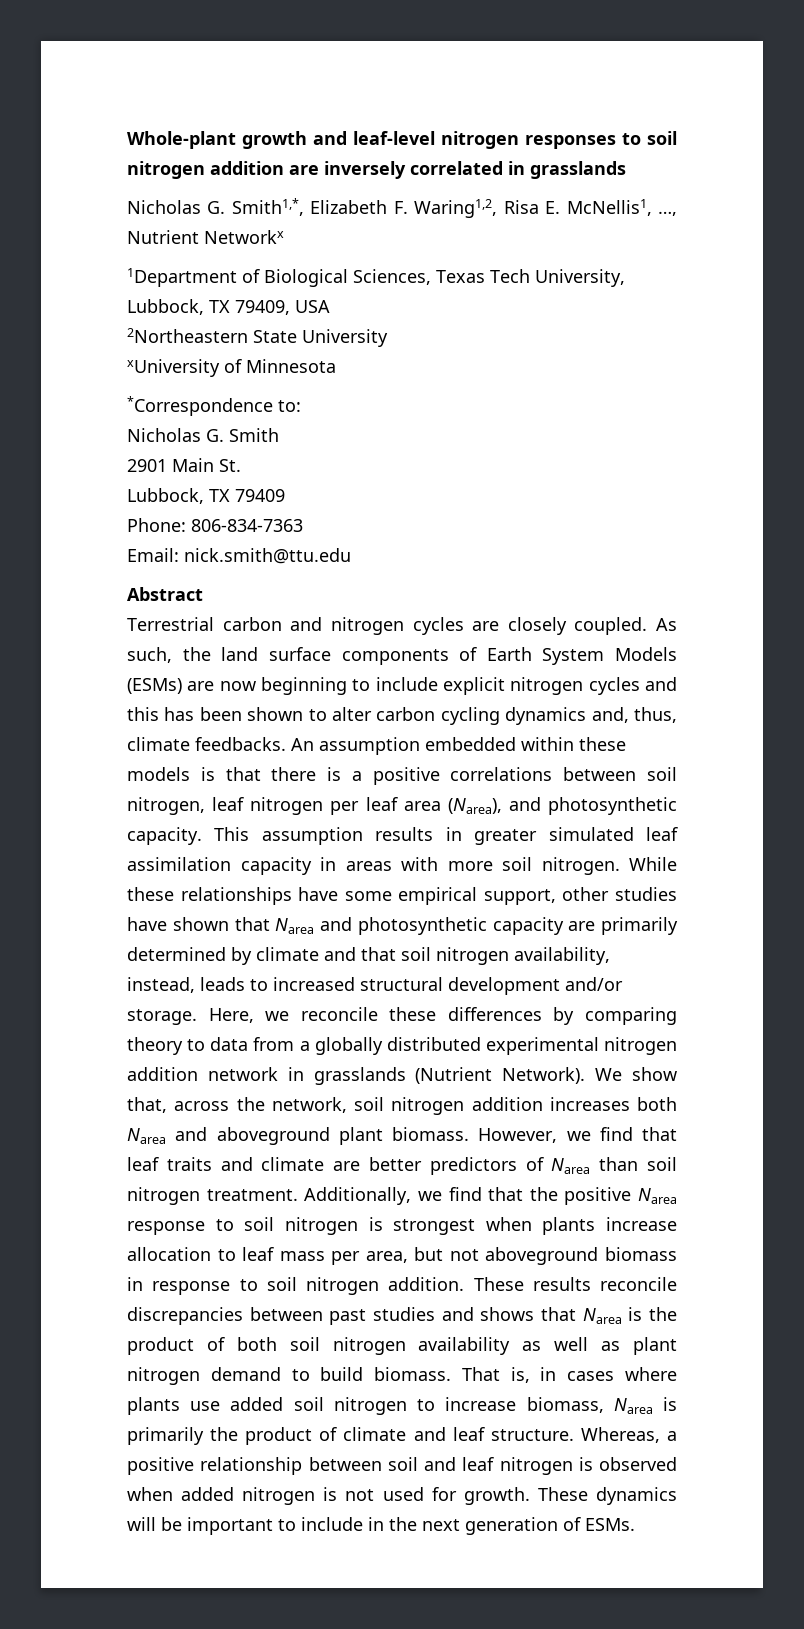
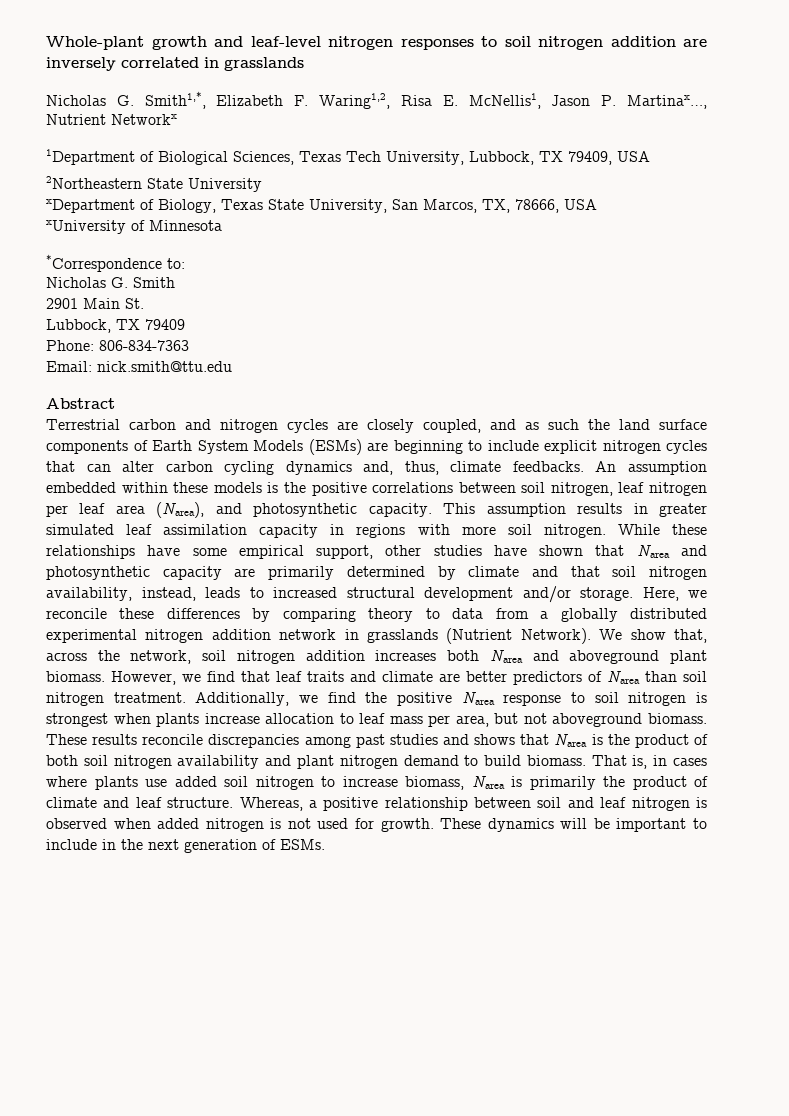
- Nicholas G. Smith1,*, Elizabeth F. Waring1,2, Risa E. McNellis1, …, Nutrient Networkx
+ Nicholas G. Smith1,*, Elizabeth F. Waring1,2, Risa E. McNellis1, Jason P. Martinax…, Nutrient Networkx
+ xDepartment of Biology, Texas State University, San Marcos, TX, 78666, USA
- Terrestrial carbon and nitrogen cycles are closely coupled. As such, the land surface components of Earth System Models (ESMs) are now beginning to include explicit nitrogen cycles and this has been shown to alter carbon cycling dynamics and, thus, climate feedbacks.
+ Terrestrial carbon and nitrogen cycles are closely coupled, and as such the land surface components of Earth System Models (ESMs) are beginning to include explicit nitrogen cycles that can alter carbon cycling dynamics and, thus, climate feedbacks.
- An assumption embedded within these models is that there is a positive correlations between soil nitrogen, leaf nitrogen per leaf area (Narea), and photosynthetic capacity.
+ An assumption embedded within these models is the positive correlations between soil nitrogen, leaf nitrogen per leaf area (Narea), and photosynthetic capacity.
- This assumption results in greater simulated leaf assimilation capacity in areas with more soil nitrogen.
+ This assumption results in greater simulated leaf assimilation capacity in regions with more soil nitrogen.
- Additionally, we find that the positive Narea response to soil nitrogen is strongest when plants increase allocation to leaf mass per area, but not aboveground biomass in response to soil nitrogen addition.
+ Additionally, we find the positive Narea response to soil nitrogen is strongest when plants increase allocation to leaf mass per area, but not aboveground biomass.
- These results reconcile discrepancies between past studies and shows that Narea is the product of both soil nitrogen availability as well as plant nitrogen demand to build biomass.
+ These results reconcile discrepancies among past studies and shows that Narea is the product of both soil nitrogen availability and plant nitrogen demand to build biomass.

